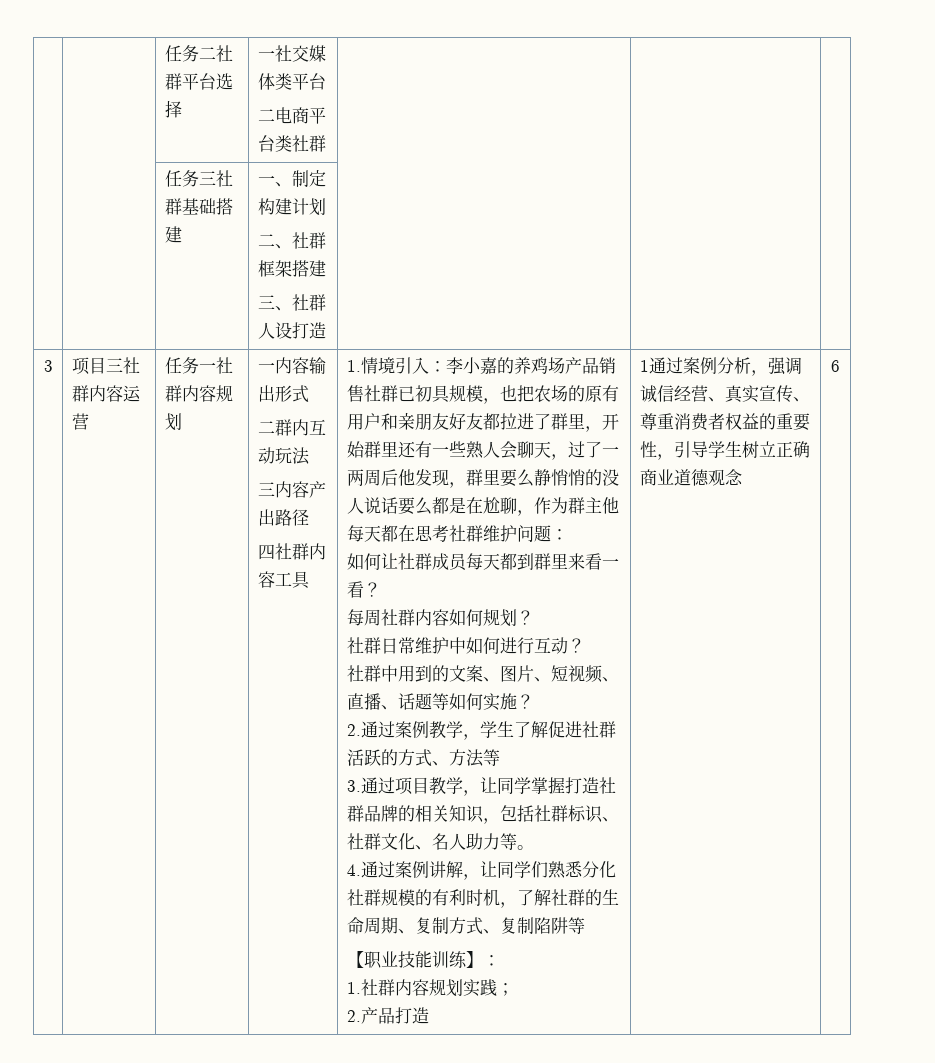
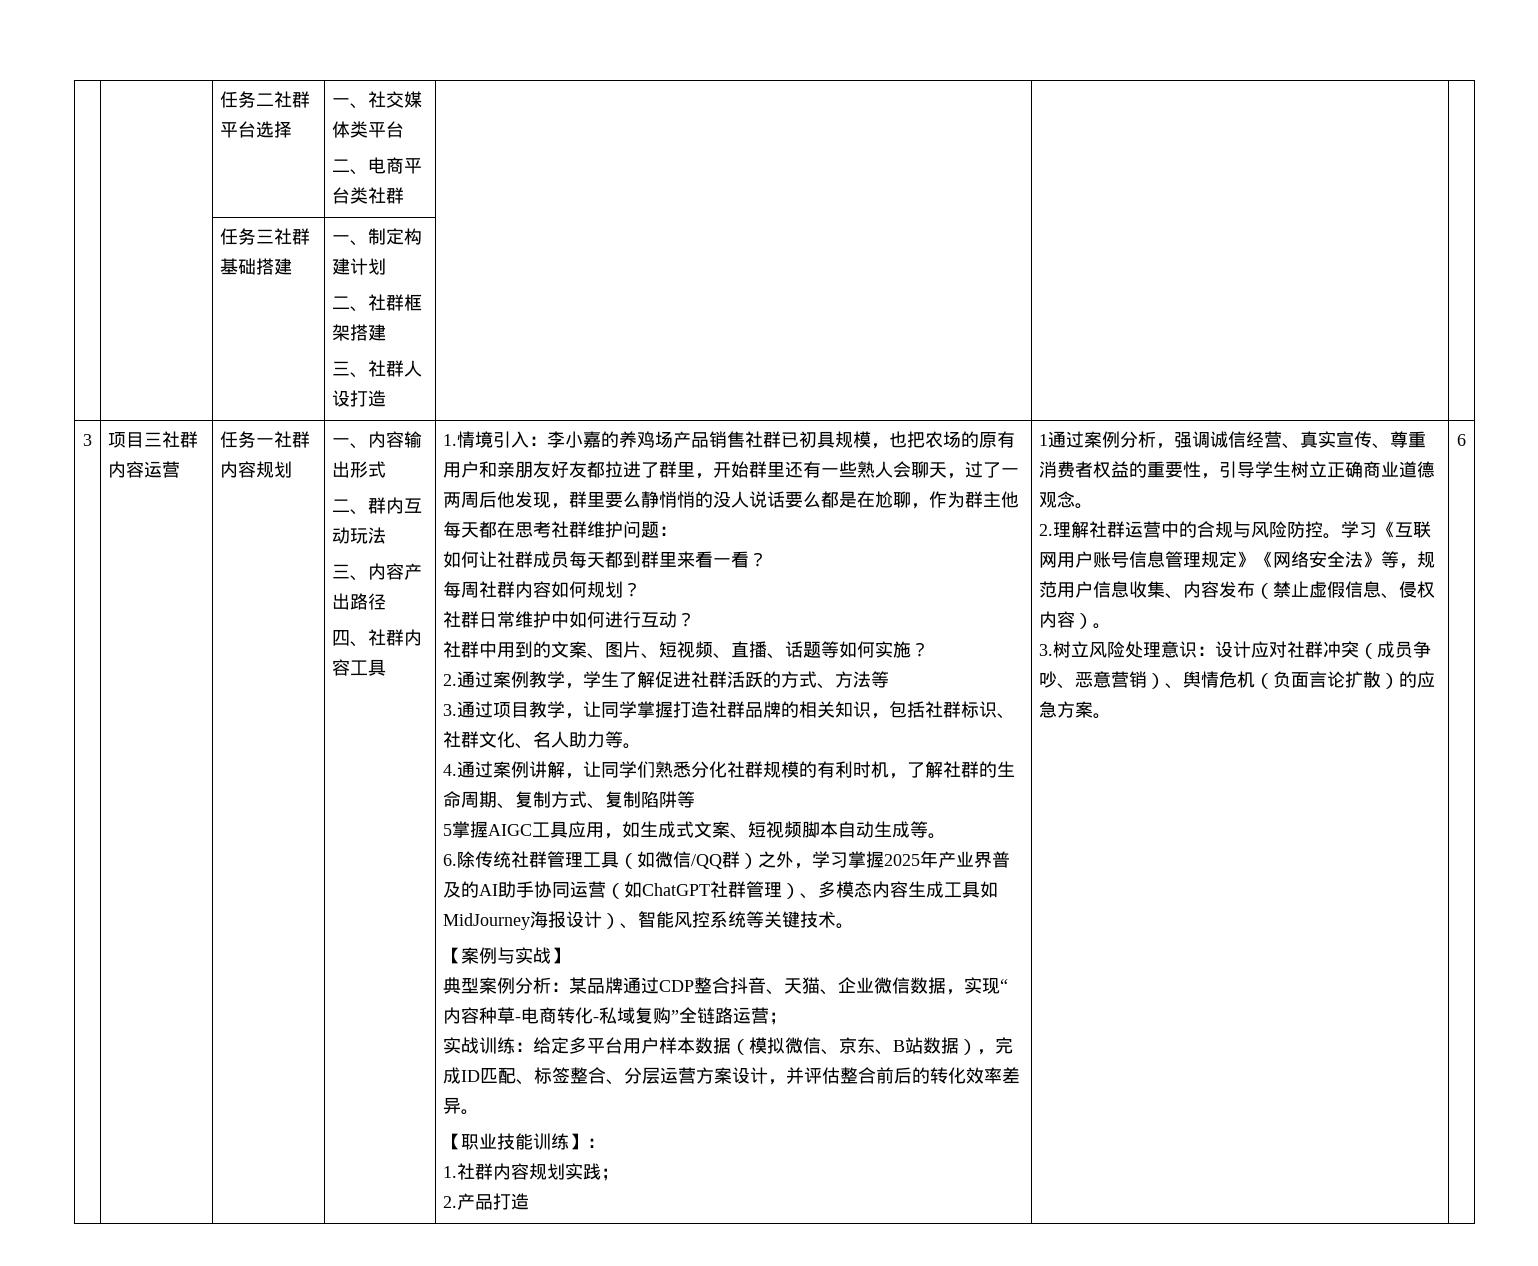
- | | 任务二社群平台选择 | 一社交媒体类平台
- 二电商平台类社群 | | |
+ | | 任务二社群平台选择 | 一、社交媒体类平台
+ 二、电商平台类社群 | | |
- 一内容输出形式
+ 一、内容输出形式
- 二群内互动玩法
+ 二、群内互动玩法
- 三内容产出路径
+ 三、内容产出路径
- 四社群内容工具
+ 四、社群内容工具
+ 5掌握AIGC工具应用，如生成式文案、短视频脚本自动生成等。
+ 6.除传统社群管理工具（如微信/QQ群）之外，学习掌握2025年产业界普及的AI助手协同运营（如ChatGPT社群管理）、多模态内容生成工具如MidJourney海报设计）、智能风控系统等关键技术。
+ 【案例与实战】
+ 典型案例分析：某品牌通过CDP整合抖音、天猫、企业微信数据，实现“内容种草-电商转化-私域复购”全链路运营；
+ 实战训练：给定多平台用户样本数据（模拟微信、京东、B站数据），完成ID匹配、标签整合、分层运营方案设计，并评估整合前后的转化效率差异。
- 1通过案例分析，强调诚信经营、真实宣传、尊重消费者权益的重要性，引导学生树立正确商业道德观念
+ 1通过案例分析，强调诚信经营、真实宣传、尊重消费者权益的重要性，引导学生树立正确商业道德观念。
+ 2.理解社群运营中的合规与风险防控。学习《互联网用户账号信息管理规定》《网络安全法》等，规范用户信息收集、内容发布（禁止虚假信息、侵权内容）。
+ 3.树立风险处理意识：设计应对社群冲突（成员争吵、恶意营销）、舆情危机（负面言论扩散）的应急方案。

